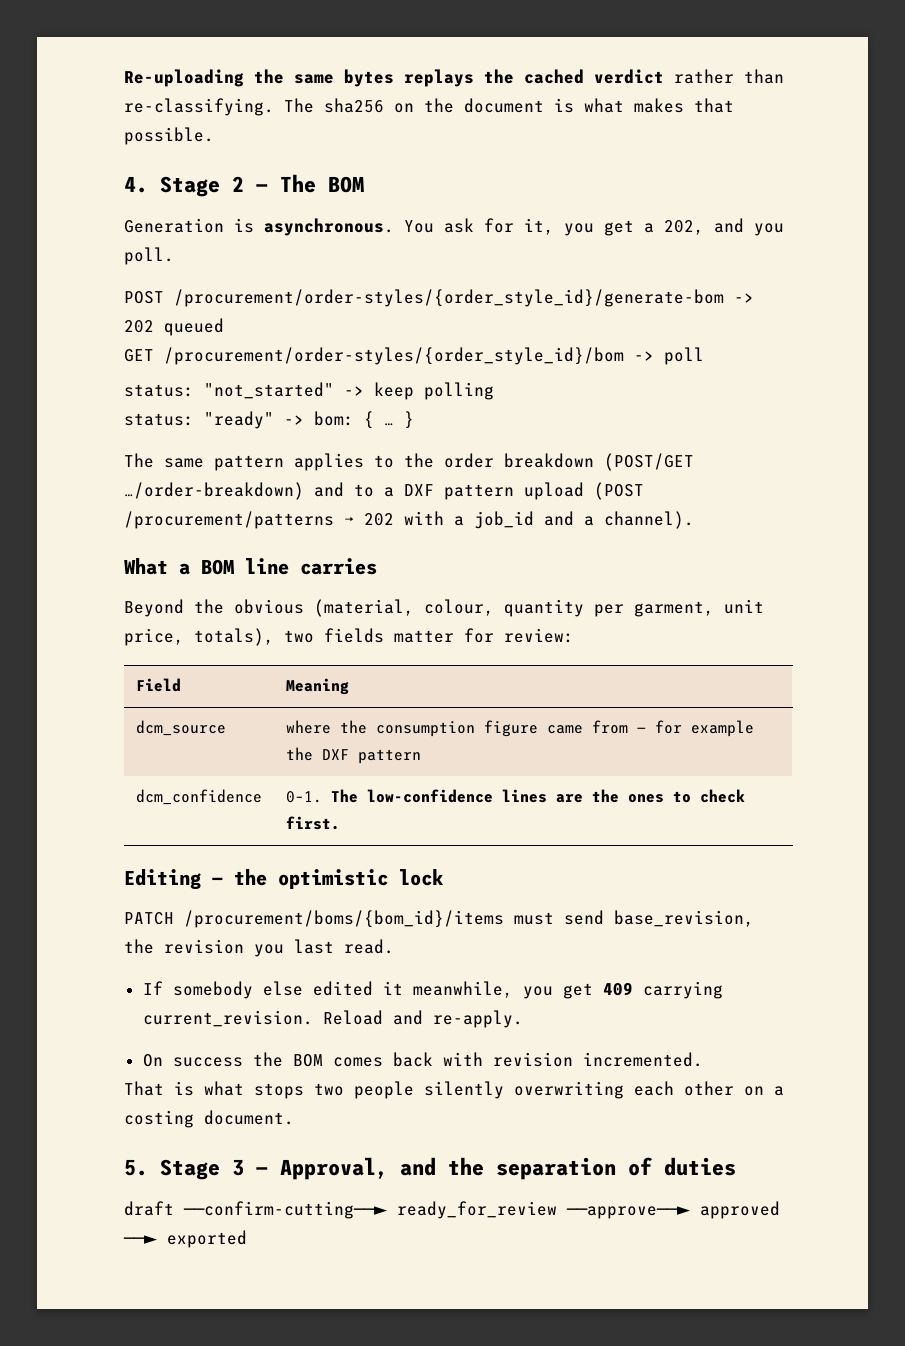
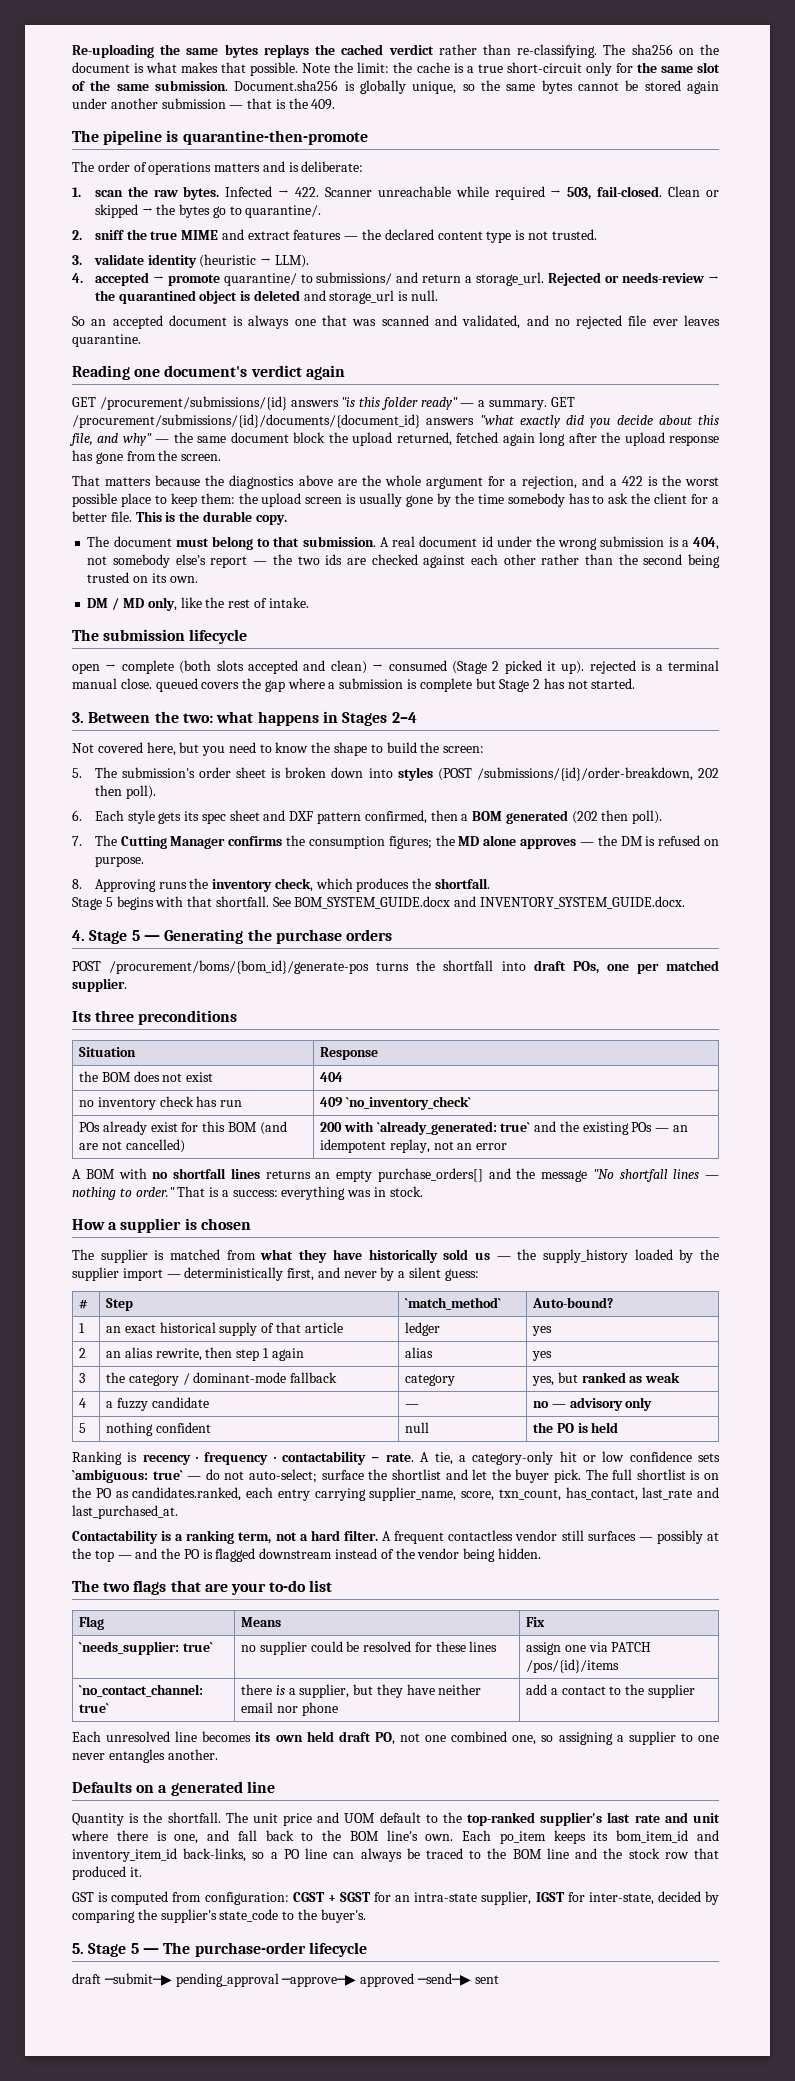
- The sha256 on the document is what makes that possible.
- 4. Stage 2 — The BOM
- Generation is asynchronous. You ask for it, you get a 202, and you poll.
- POST /procurement/order-styles/{order_style_id}/generate-bom -> 202 queued
- GET /procurement/order-styles/{order_style_id}/bom -> poll
- status: "not_started" -> keep polling
- status: "ready" -> bom: { … }
- The same pattern applies to the order breakdown (POST/GET …/order-breakdown) and to a DXF pattern upload (POST /procurement/patterns → 202 with a job_id and a channel).
- What a BOM line carries
- Beyond the obvious (material, colour, quantity per garment, unit price, totals), two fields matter for review:
- Field | Meaning
- dcm_source | where the consumption figure came from — for example the DXF pattern
- dcm_confidence | 0–1. The low-confidence lines are the ones to check first.
- Editing — the optimistic lock
- PATCH /procurement/boms/{bom_id}/items must send base_revision, the revision you last read.
- If somebody else edited it meanwhile, you get 409 carrying current_revision. Reload and re-apply.
- On success the BOM comes back with revision incremented.
- That is what stops two people silently overwriting each other on a costing document.
- 5. Stage 3 — Approval, and the separation of duties
- draft ──confirm-cutting──► ready_for_review ──approve──► approved ──► exported
+ The sha256 on the document is what makes that possible. Note the limit: the cache is a true short-circuit only for the same slot of the same submission. Document.sha256 is globally unique, so the same bytes cannot be stored again under another submission — that is the 409.
+ The pipeline is quarantine-then-promote
+ The order of operations matters and is deliberate:
+ 1. scan the raw bytes. Infected → 422. Scanner unreachable while required → 503, fail-closed. Clean or skipped → the bytes go to quarantine/.
+ 2. sniff the true MIME and extract features — the declared content type is not trusted.
+ 3. validate identity (heuristic → LLM).
+ 4. accepted → promote quarantine/ to submissions/ and return a storage_url. Rejected or needs-review → the quarantined object is deleted and storage_url is null.
+ So an accepted document is always one that was scanned and validated, and no rejected file ever leaves quarantine.
+ Reading one document's verdict again
+ GET /procurement/submissions/{id} answers "is this folder ready" — a summary. GET /procurement/submissions/{id}/documents/{document_id} answers "what exactly did you decide about this file, and why" — the same document block the upload returned, fetched again long after the upload response has gone from the screen.
+ That matters because the diagnostics above are the whole argument for a rejection, and a 422 is the worst possible place to keep them: the upload screen is usually gone by the time somebody has to ask the client for a better file. This is the durable copy.
+ The document must belong to that submission. A real document id under the wrong submission is a 404, not somebody else's report — the two ids are checked against each other rather than the second being trusted on its own.
+ DM / MD only, like the rest of intake.
+ The submission lifecycle
+ open → complete (both slots accepted and clean) → consumed (Stage 2 picked it up). rejected is a terminal manual close. queued covers the gap where a submission is complete but Stage 2 has not started.
+ 3. Between the two: what happens in Stages 2–4
+ Not covered here, but you need to know the shape to build the screen:
+ 5. The submission's order sheet is broken down into styles (POST /submissions/{id}/order-breakdown, 202 then poll).
+ 6. Each style gets its spec sheet and DXF pattern confirmed, then a BOM generated (202 then poll).
+ 7. The Cutting Manager confirms the consumption figures; the MD alone approves — the DM is refused on purpose.
+ 8. Approving runs the inventory check, which produces the shortfall.
+ Stage 5 begins with that shortfall. See BOM_SYSTEM_GUIDE.docx and INVENTORY_SYSTEM_GUIDE.docx.
+ 4. Stage 5 — Generating the purchase orders
+ POST /procurement/boms/{bom_id}/generate-pos turns the shortfall into draft POs, one per matched supplier.
+ Its three preconditions
+ Situation | Response
+ the BOM does not exist | 404
+ no inventory check has run | 409 `no_inventory_check`
+ POs already exist for this BOM (and are not cancelled) | 200 with `already_generated: true` and the existing POs — an idempotent replay, not an error
+ A BOM with no shortfall lines returns an empty purchase_orders[] and the message "No shortfall lines — nothing to order." That is a success: everything was in stock.
+ How a supplier is chosen
+ The supplier is matched from what they have historically sold us — the supply_history loaded by the supplier import — deterministically first, and never by a silent guess:
+ # | Step | `match_method` | Auto-bound?
+ 1 | an exact historical supply of that article | ledger | yes
+ 2 | an alias rewrite, then step 1 again | alias | yes
+ 3 | the category / dominant-mode fallback | category | yes, but ranked as weak
+ 4 | a fuzzy candidate | — | no — advisory only
+ 5 | nothing confident | null | the PO is held
+ Ranking is recency · frequency · contactability − rate. A tie, a category-only hit or low confidence sets `ambiguous: true` — do not auto-select; surface the shortlist and let the buyer pick. The full shortlist is on the PO as candidates.ranked, each entry carrying supplier_name, score, txn_count, has_contact, last_rate and last_purchased_at.
+ Contactability is a ranking term, not a hard filter. A frequent contactless vendor still surfaces — possibly at the top — and the PO is flagged downstream instead of the vendor being hidden.
+ The two flags that are your to-do list
+ Flag | Means | Fix
+ `needs_supplier: true` | no supplier could be resolved for these lines | assign one via PATCH /pos/{id}/items
+ `no_contact_channel: true` | there is a supplier, but they have neither email nor phone | add a contact to the supplier
+ Each unresolved line becomes its own held draft PO, not one combined one, so assigning a supplier to one never entangles another.
+ Defaults on a generated line
+ Quantity is the shortfall. The unit price and UOM default to the top-ranked supplier's last rate and unit where there is one, and fall back to the BOM line's own. Each po_item keeps its bom_item_id and inventory_item_id back-links, so a PO line can always be traced to the BOM line and the stock row that produced it.
+ GST is computed from configuration: CGST + SGST for an intra-state supplier, IGST for inter-state, decided by comparing the supplier's state_code to the buyer's.
+ 5. Stage 5 — The purchase-order lifecycle
+ draft ─submit─▶ pending_approval ─approve─▶ approved ─send─▶ sent

